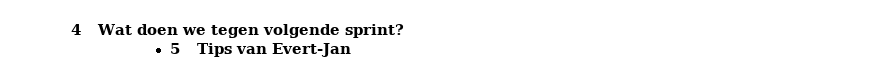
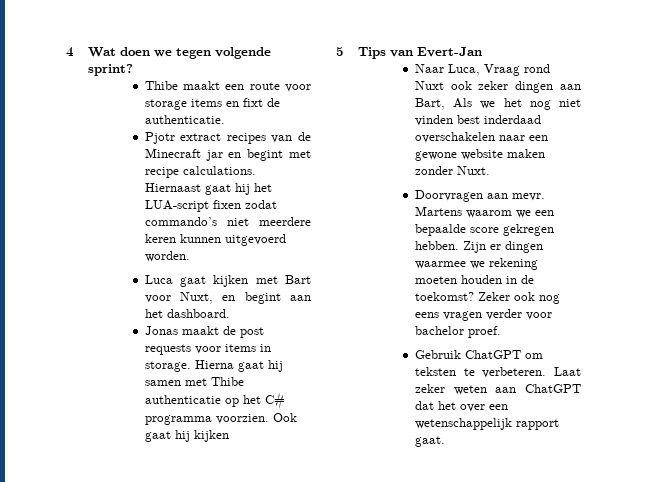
+ Thibe maakt een route voor storage items en fixt de authenticatie.
+ Pjotr extract recipes van de Minecraft jar en begint met recipe calculations. Hiernaast gaat hij het LUA-script fixen zodat commando’s niet meerdere keren kunnen uitgevoerd worden.
+ Luca gaat kijken met Bart voor Nuxt, en begint aan het dashboard.
+ Jonas maakt de post requests voor items in storage. Hierna gaat hij samen met Thibe authenticatie op het C# programma voorzien. Ook gaat hij kijken
  5 Tips van Evert-Jan
+ Naar Luca, Vraag rond Nuxt ook zeker dingen aan Bart, Als we het nog niet vinden best inderdaad overschakelen naar een gewone website maken zonder Nuxt.
+ Doorvragen aan mevr. Martens waarom we een bepaalde score gekregen hebben. Zijn er dingen waarmee we rekening moeten houden in de toekomst? Zeker ook nog eens vragen verder voor bachelor proef.
+ Gebruik ChatGPT om teksten te verbeteren. Laat zeker weten aan ChatGPT dat het over een wetenschappelijk rapport gaat.

